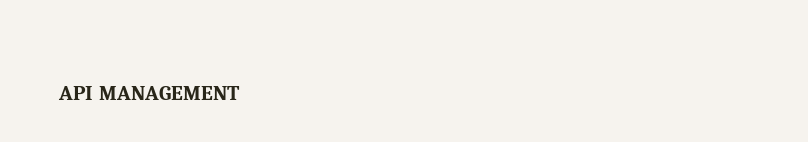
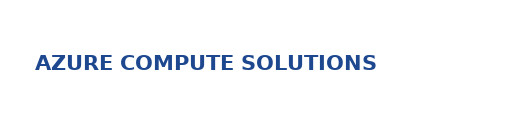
- API MANAGEMENT
+ AZURE COMPUTE SOLUTIONS

